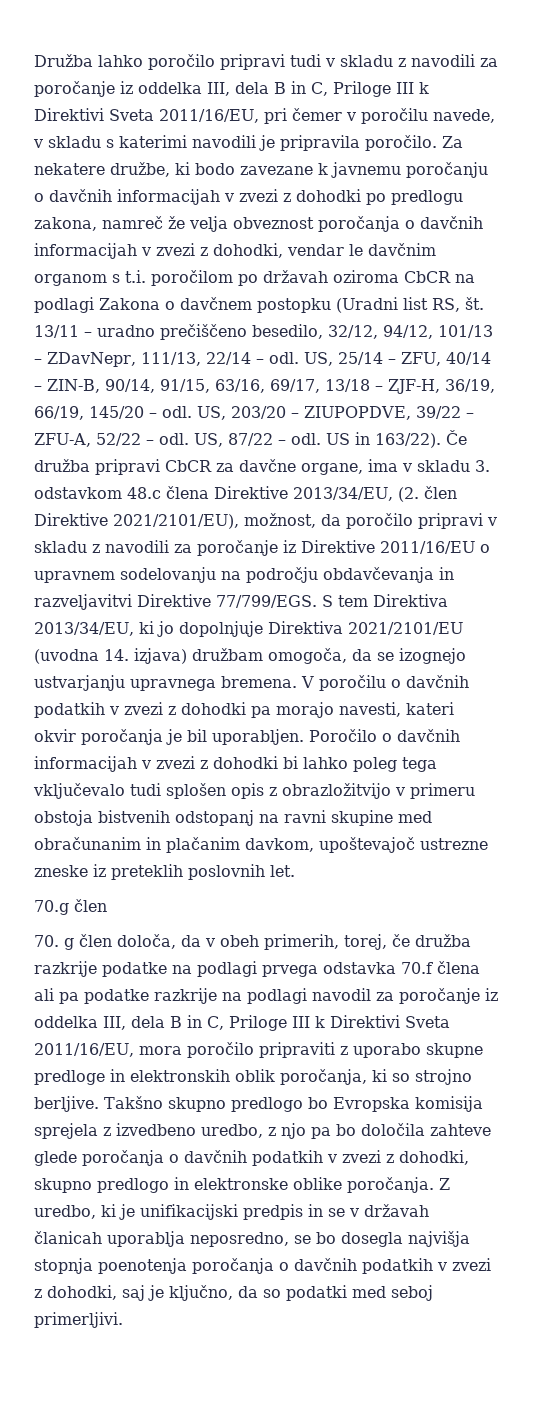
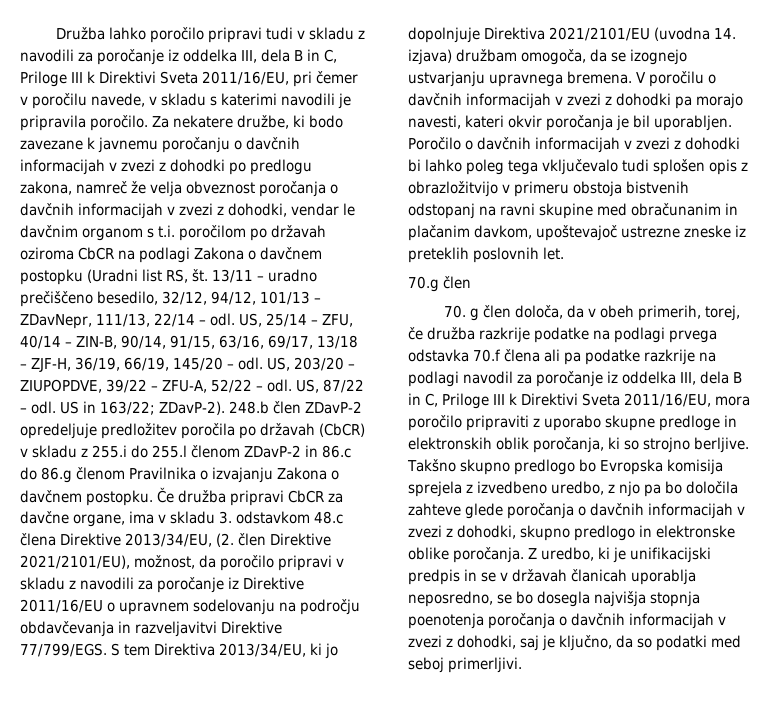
- US in 163/22).
+ US in 163/22; ZDavP-2). 248.b člen ZDavP-2 opredeljuje predložitev poročila po državah (CbCR) v skladu z 255.i do 255.l členom ZDavP-2 in 86.c do 86.g členom Pravilnika o izvajanju Zakona o davčnem postopku.
- V poročilu o davčnih podatkih v zvezi z dohodki pa morajo navesti, kateri okvir poročanja je bil uporabljen.
+ V poročilu o davčnih informacijah v zvezi z dohodki pa morajo navesti, kateri okvir poročanja je bil uporabljen.
- Takšno skupno predlogo bo Evropska komisija sprejela z izvedbeno uredbo, z njo pa bo določila zahteve glede poročanja o davčnih podatkih v zvezi z dohodki, skupno predlogo in elektronske oblike poročanja.
+ Takšno skupno predlogo bo Evropska komisija sprejela z izvedbeno uredbo, z njo pa bo določila zahteve glede poročanja o davčnih informacijah v zvezi z dohodki, skupno predlogo in elektronske oblike poročanja.
- Z uredbo, ki je unifikacijski predpis in se v državah članicah uporablja neposredno, se bo dosegla najvišja stopnja poenotenja poročanja o davčnih podatkih v zvezi z dohodki, saj je ključno, da so podatki med seboj primerljivi.
+ Z uredbo, ki je unifikacijski predpis in se v državah članicah uporablja neposredno, se bo dosegla najvišja stopnja poenotenja poročanja o davčnih informacijah v zvezi z dohodki, saj je ključno, da so podatki med seboj primerljivi.

